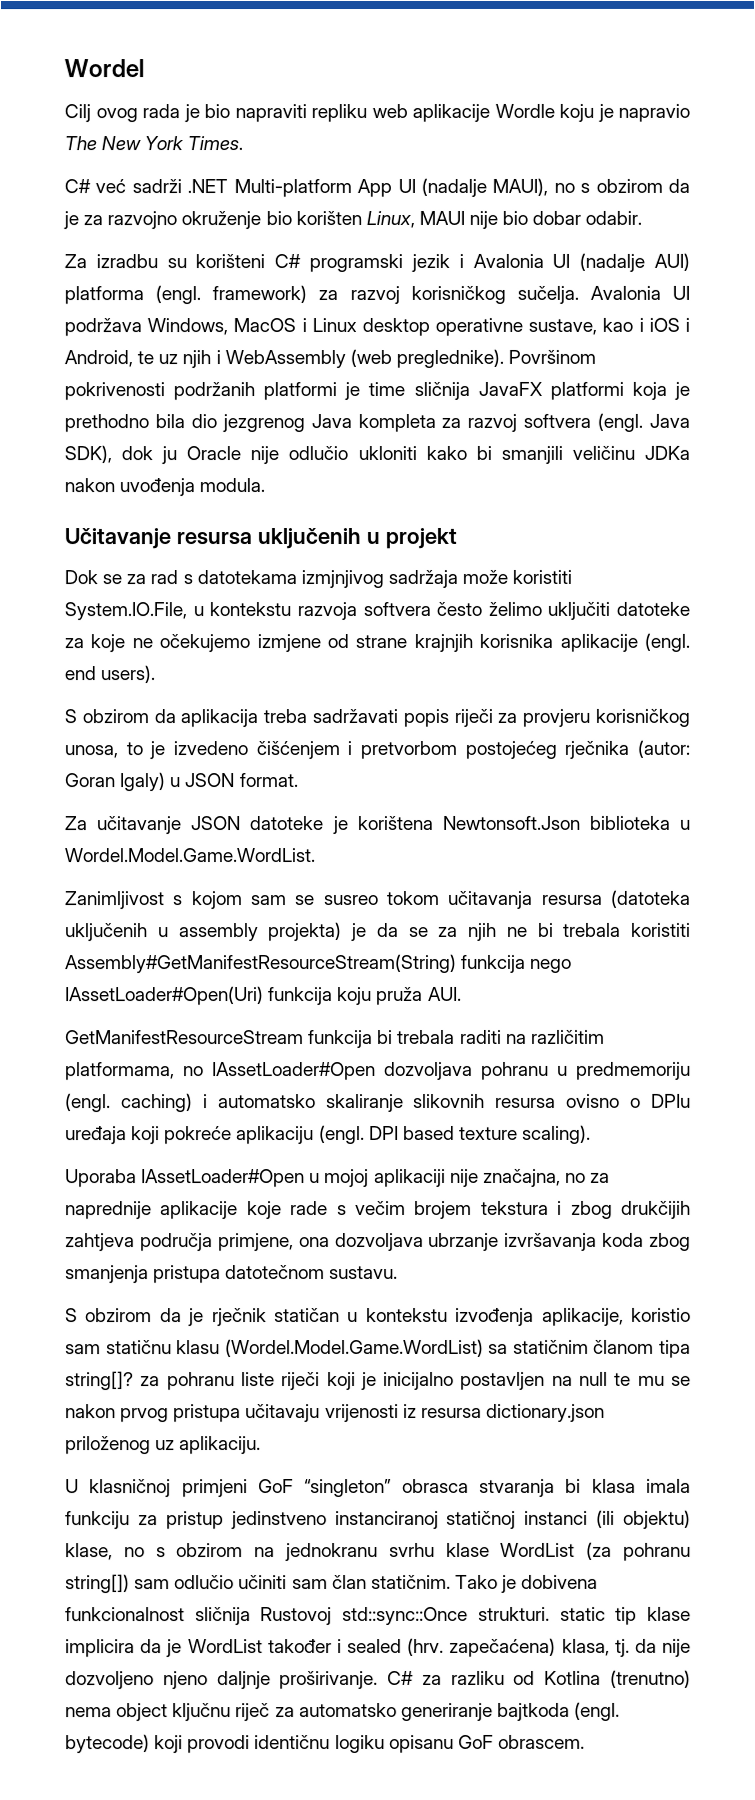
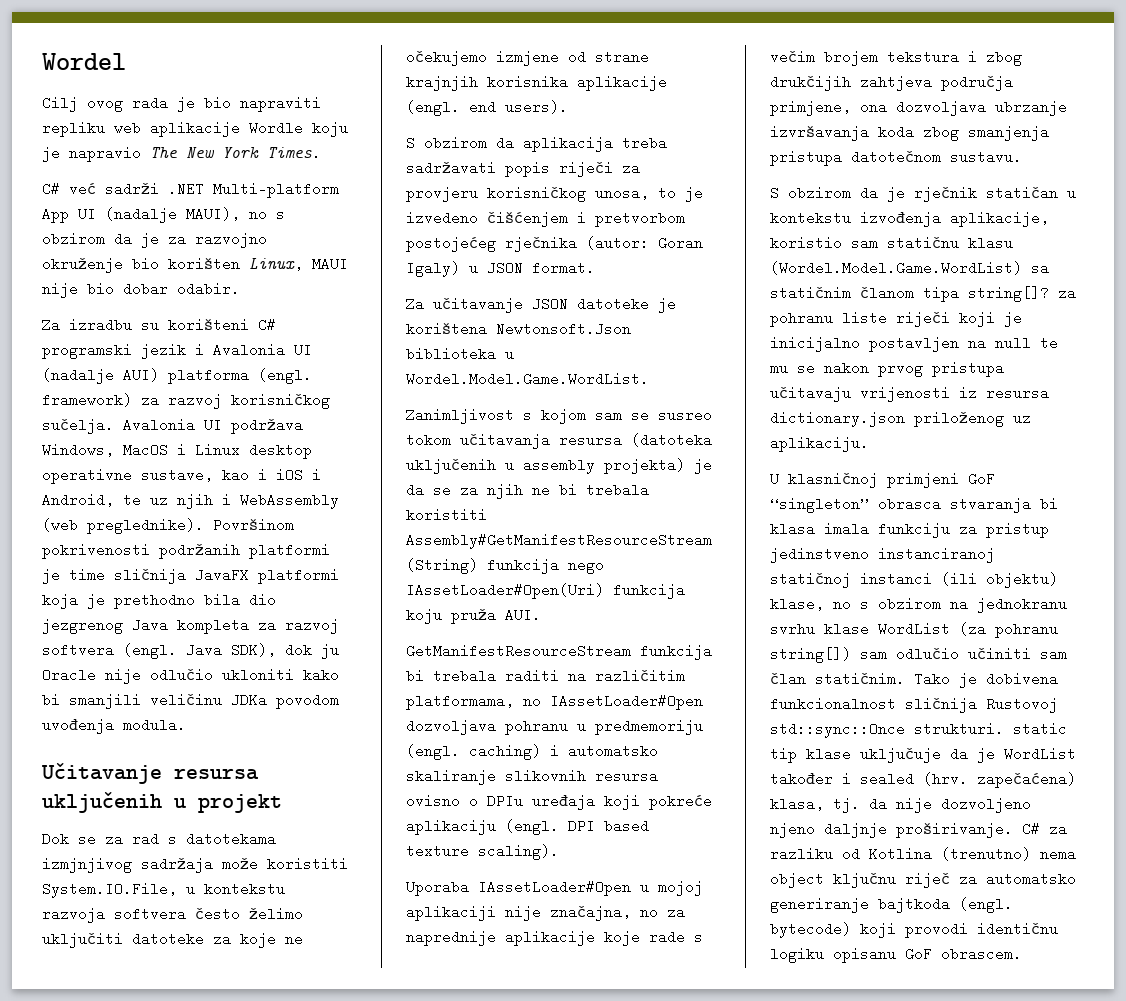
- Java SDK), dok ju Oracle nije odlučio ukloniti kako bi smanjili veličinu JDKa nakon uvođenja modula.
+ Java SDK), dok ju Oracle nije odlučio ukloniti kako bi smanjili veličinu JDKa povodom uvođenja modula.
- Tako je dobivena funkcionalnost sličnija Rustovoj std::sync::Once strukturi. static tip klase implicira da je WordList također i sealed (hrv. zapečaćena) klasa, tj. da nije dozvoljeno njeno daljnje proširivanje.
+ Tako je dobivena funkcionalnost sličnija Rustovoj std::sync::Once strukturi. static tip klase uključuje da je WordList također i sealed (hrv. zapečaćena) klasa, tj. da nije dozvoljeno njeno daljnje proširivanje.

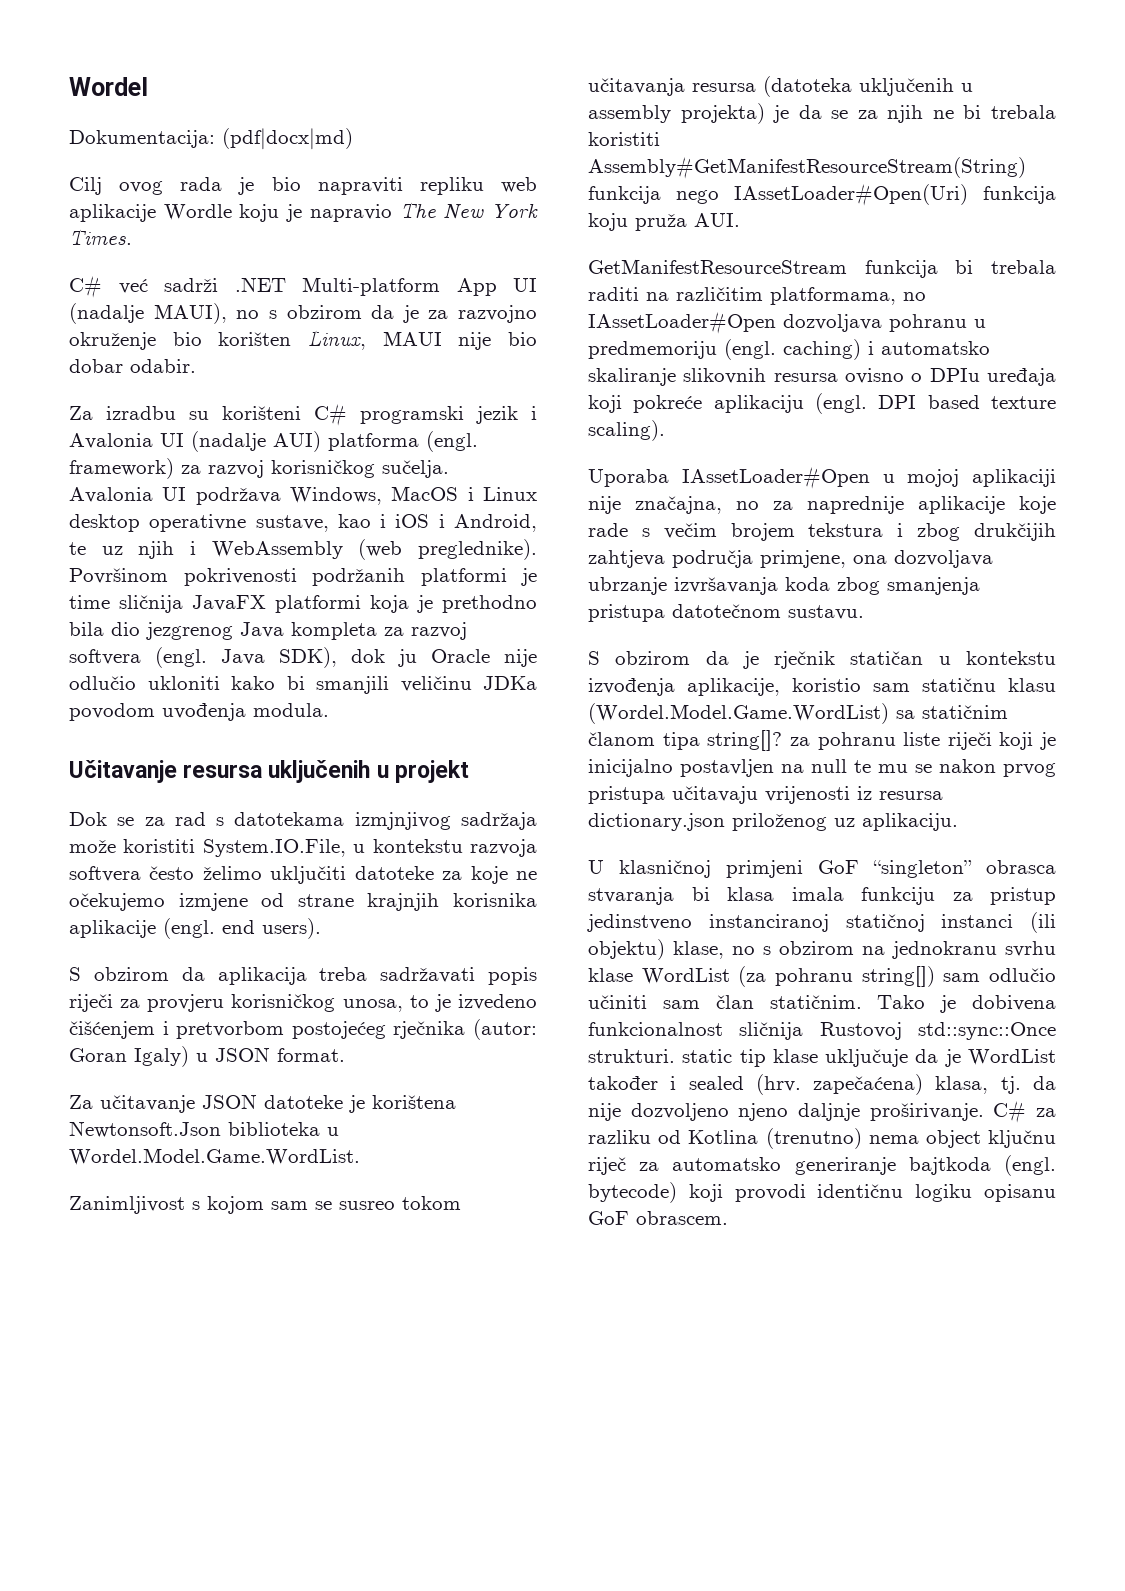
+ Dokumentacija: (pdf|docx|md)

